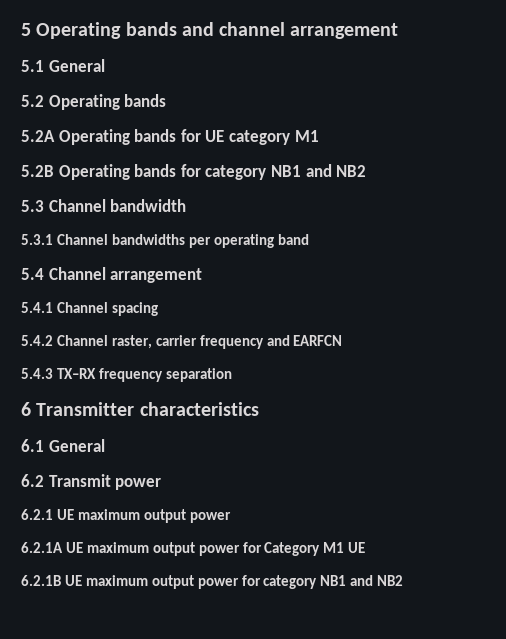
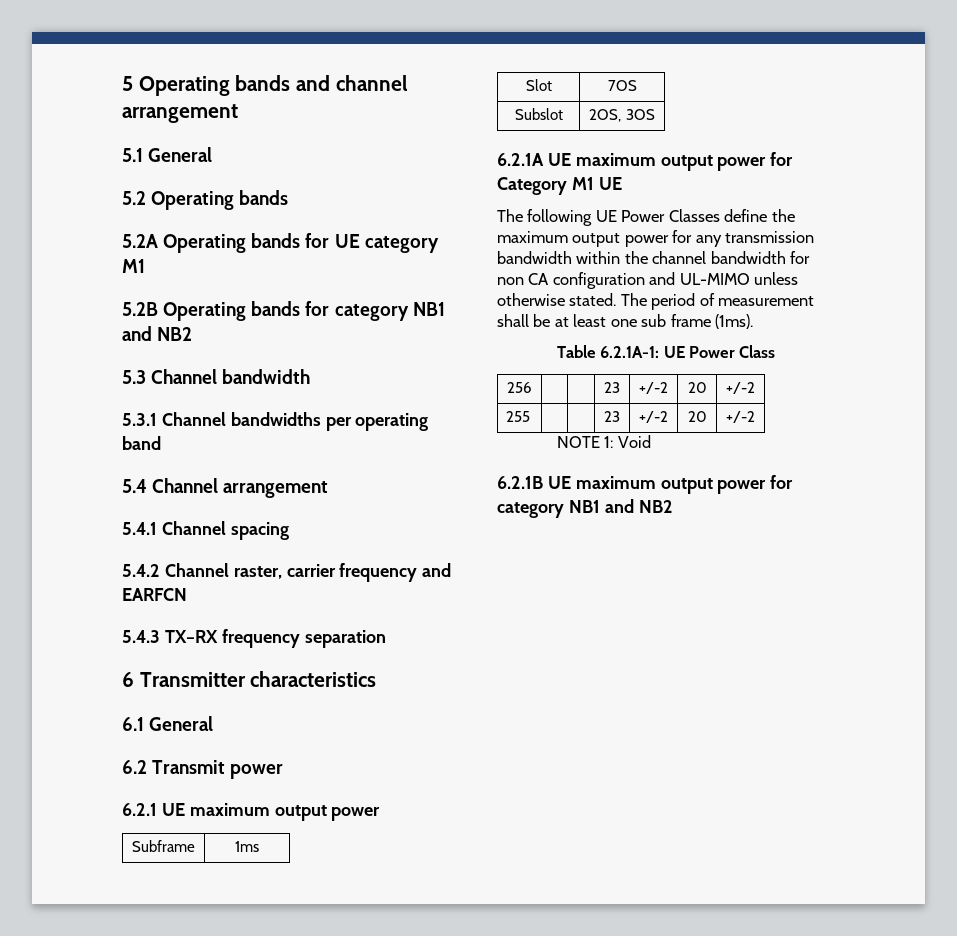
+ Subframe | 1ms
+ Slot | 7OS
+ Subslot | 2OS, 3OS
+ The following UE Power Classes define the maximum output power for any transmission bandwidth within the channel bandwidth for non CA configuration and UL-MIMO unless otherwise stated. The period of measurement shall be at least one sub frame (1ms).
+ Table 6.2.1A-1: UE Power Class
+ 256 | | | 23 | +/-2 | 20 | +/-2
+ 255 | | | 23 | +/-2 | 20 | +/-2
+ NOTE 1: Void

